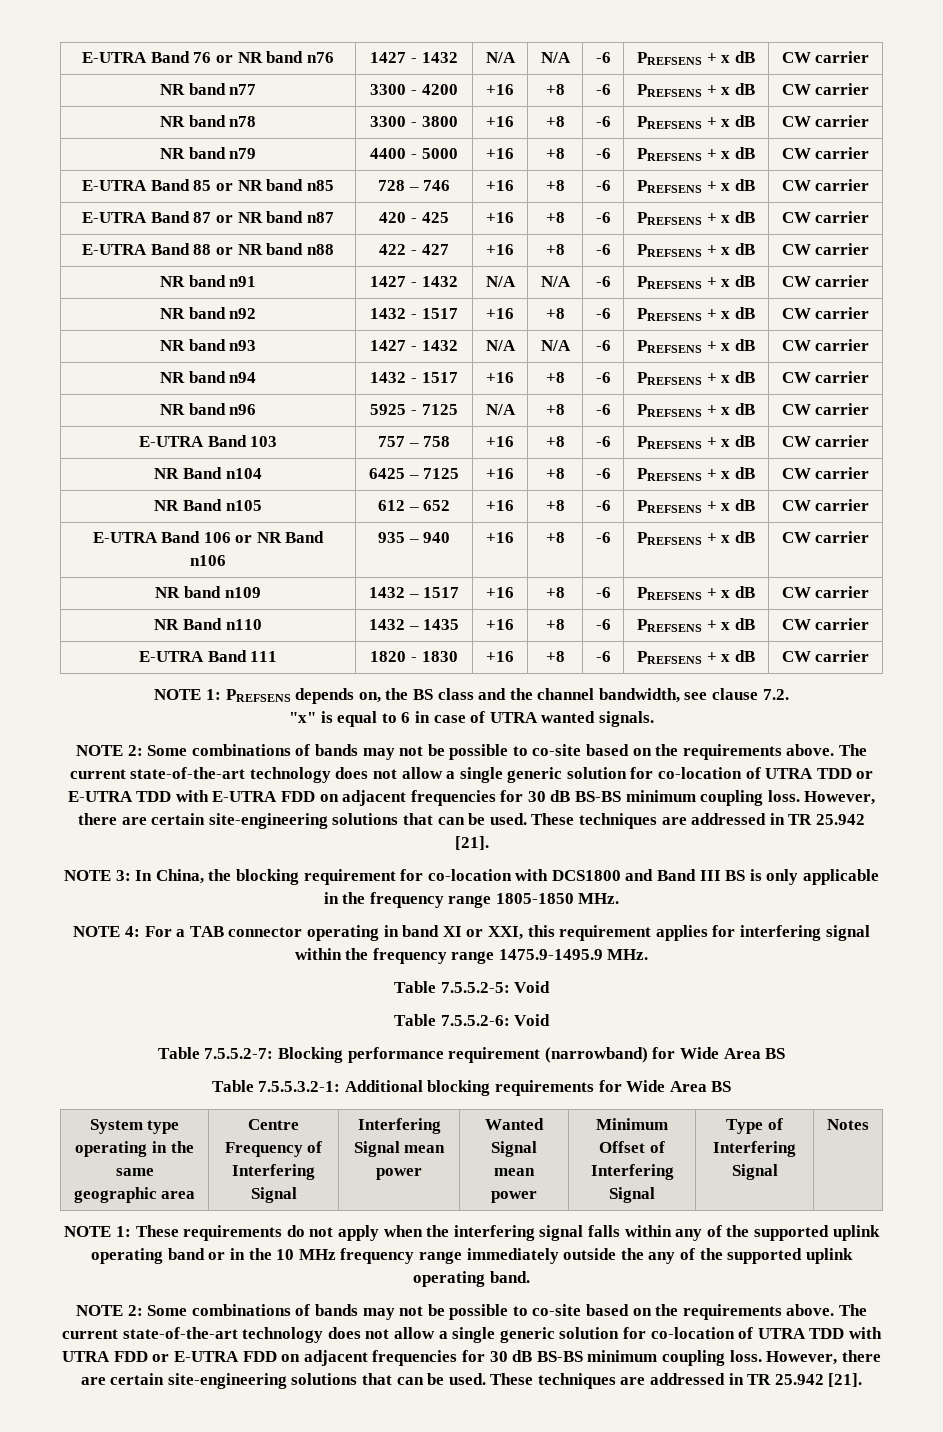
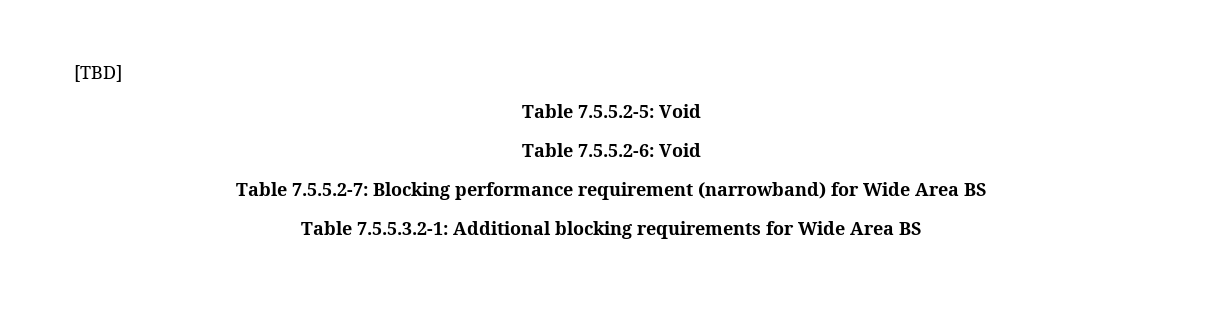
- E-UTRA Band 76 or NR band n76 | 1427 - 1432 | N/A | N/A | -6 | PREFSENS + x dB | CW carrier
- NR band n77 | 3300 - 4200 | +16 | +8 | -6 | PREFSENS + x dB | CW carrier
- NR band n78 | 3300 - 3800 | +16 | +8 | -6 | PREFSENS + x dB | CW carrier
- NR band n79 | 4400 - 5000 | +16 | +8 | -6 | PREFSENS + x dB | CW carrier
- E-UTRA Band 85 or NR band n85 | 728 – 746 | +16 | +8 | -6 | PREFSENS + x dB | CW carrier
- E-UTRA Band 87 or NR band n87 | 420 - 425 | +16 | +8 | -6 | PREFSENS + x dB | CW carrier
- E-UTRA Band 88 or NR band n88 | 422 - 427 | +16 | +8 | -6 | PREFSENS + x dB | CW carrier
- NR band n91 | 1427 - 1432 | N/A | N/A | -6 | PREFSENS + x dB | CW carrier
- NR band n92 | 1432 - 1517 | +16 | +8 | -6 | PREFSENS + x dB | CW carrier
- NR band n93 | 1427 - 1432 | N/A | N/A | -6 | PREFSENS + x dB | CW carrier
- NR band n94 | 1432 - 1517 | +16 | +8 | -6 | PREFSENS + x dB | CW carrier
- NR band n96 | 5925 - 7125 | N/A | +8 | -6 | PREFSENS + x dB | CW carrier
- E-UTRA Band 103 | 757 – 758 | +16 | +8 | -6 | PREFSENS + x dB | CW carrier
- NR Band n104 | 6425 – 7125 | +16 | +8 | -6 | PREFSENS + x dB | CW carrier
- NR Band n105 | 612 – 652 | +16 | +8 | -6 | PREFSENS + x dB | CW carrier
- E-UTRA Band 106 or NR Band n106 | 935 – 940 | +16 | +8 | -6 | PREFSENS + x dB | CW carrier
- NR band n109 | 1432 – 1517 | +16 | +8 | -6 | PREFSENS + x dB | CW carrier
- NR Band n110 | 1432 – 1435 | +16 | +8 | -6 | PREFSENS + x dB | CW carrier
- E-UTRA Band 111 | 1820 - 1830 | +16 | +8 | -6 | PREFSENS + x dB | CW carrier
- NOTE 1: PREFSENS depends on, the BS class and the channel bandwidth, see clause 7.2.
- "x" is equal to 6 in case of UTRA wanted signals.
- NOTE 2: Some combinations of bands may not be possible to co-site based on the requirements above. The current state-of-the-art technology does not allow a single generic solution for co-location of UTRA TDD or E-UTRA TDD with E-UTRA FDD on adjacent frequencies for 30 dB BS-BS minimum coupling loss. However, there are certain site-engineering solutions that can be used. These techniques are addressed in TR 25.942 [21].
- NOTE 3: In China, the blocking requirement for co-location with DCS1800 and Band III BS is only applicable in the frequency range 1805-1850 MHz.
- NOTE 4: For a TAB connector operating in band XI or XXI, this requirement applies for interfering signal within the frequency range 1475.9-1495.9 MHz.
+ [TBD]
- System type operating in the same geographic area | Centre Frequency of Interfering Signal | Interfering Signal mean power | Wanted Signal mean power | Minimum Offset of Interfering Signal | Type of Interfering Signal | Notes
- NOTE 1: These requirements do not apply when the interfering signal falls within any of the supported uplink operating band or in the 10 MHz frequency range immediately outside the any of the supported uplink operating band.
- NOTE 2: Some combinations of bands may not be possible to co-site based on the requirements above. The current state-of-the-art technology does not allow a single generic solution for co-location of UTRA TDD with UTRA FDD or E-UTRA FDD on adjacent frequencies for 30 dB BS-BS minimum coupling loss. However, there are certain site-engineering solutions that can be used. These techniques are addressed in TR 25.942 [21].

